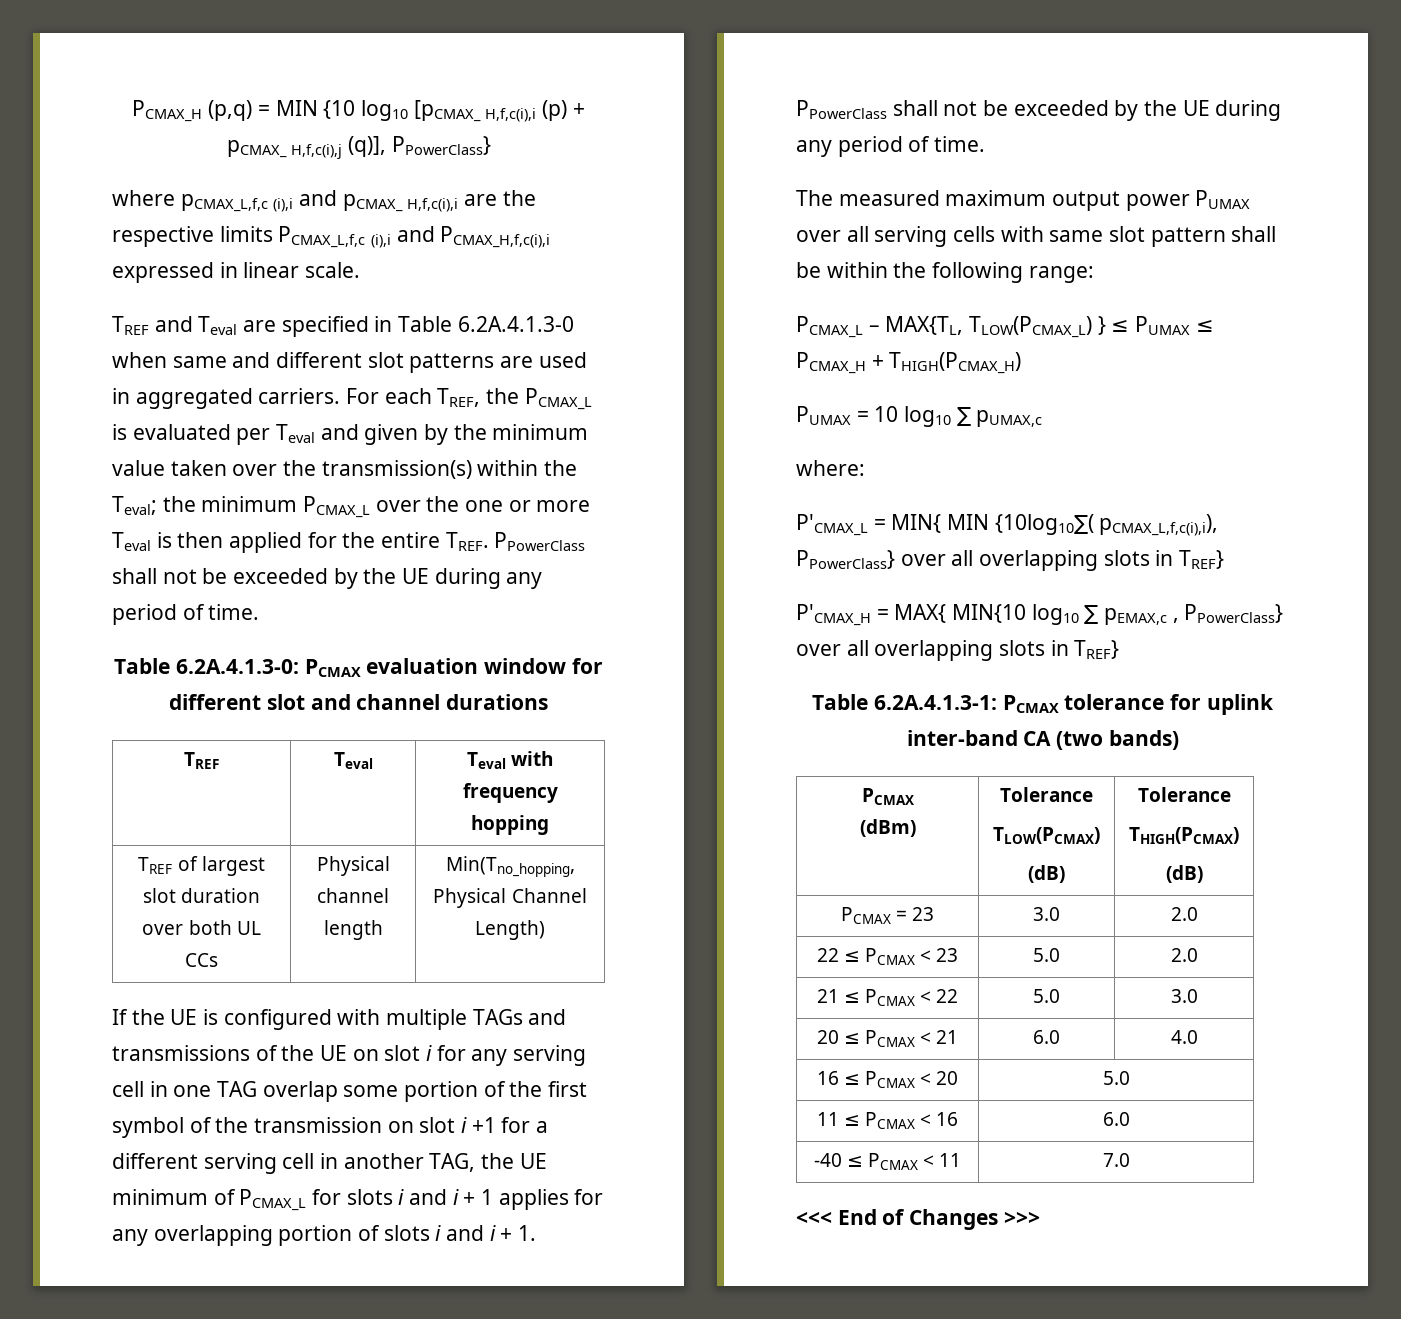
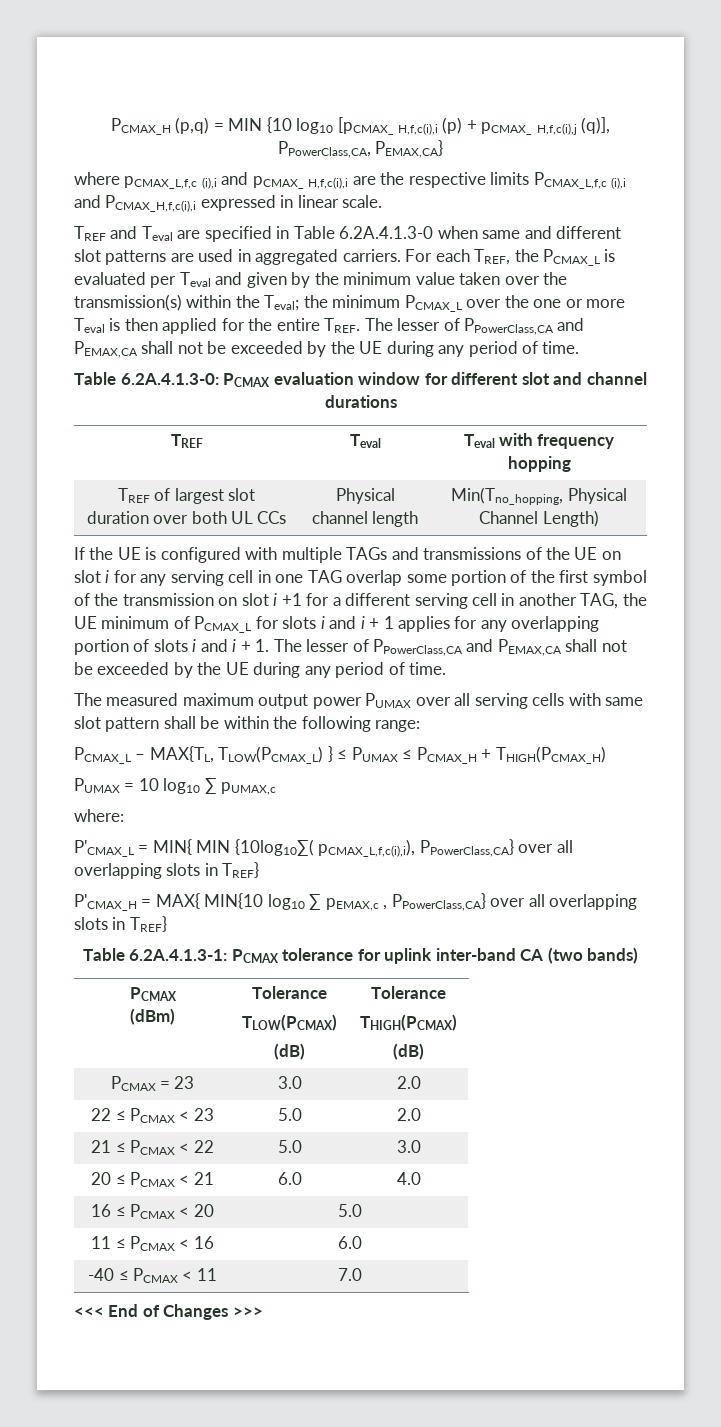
- PCMAX_H (p,q) = MIN {10 log10 [pCMAX_ H,f,c(i),i (p) + pCMAX_ H,f,c(i),j (q)], PPowerClass}
+ PCMAX_H (p,q) = MIN {10 log10 [pCMAX_ H,f,c(i),i (p) + pCMAX_ H,f,c(i),j (q)], PPowerClass,CA, PEMAX,CA}
- For each TREF, the PCMAX_L is evaluated per Teval and given by the minimum value taken over the transmission(s) within the Teval; the minimum PCMAX_L over the one or more Teval is then applied for the entire TREF. PPowerClass shall not be exceeded by the UE during any period of time.
+ For each TREF, the PCMAX_L is evaluated per Teval and given by the minimum value taken over the transmission(s) within the Teval; the minimum PCMAX_L over the one or more Teval is then applied for the entire TREF. The lesser of PPowerClass,CA and PEMAX,CA shall not be exceeded by the UE during any period of time.
- If the UE is configured with multiple TAGs and transmissions of the UE on slot i for any serving cell in one TAG overlap some portion of the first symbol of the transmission on slot i +1 for a different serving cell in another TAG, the UE minimum of PCMAX_L for slots i and i + 1 applies for any overlapping portion of slots i and i + 1. PPowerClass shall not be exceeded by the UE during any period of time.
+ If the UE is configured with multiple TAGs and transmissions of the UE on slot i for any serving cell in one TAG overlap some portion of the first symbol of the transmission on slot i +1 for a different serving cell in another TAG, the UE minimum of PCMAX_L for slots i and i + 1 applies for any overlapping portion of slots i and i + 1. The lesser of PPowerClass,CA and PEMAX,CA shall not be exceeded by the UE during any period of time.
- P'CMAX_L = MIN{ MIN {10log10∑( pCMAX_L,f,c(i),i), PPowerClass} over all overlapping slots in TREF}
+ P'CMAX_L = MIN{ MIN {10log10∑( pCMAX_L,f,c(i),i), PPowerClass,CA} over all overlapping slots in TREF}
- P'CMAX_H = MAX{ MIN{10 log10 ∑ pEMAX,c , PPowerClass} over all overlapping slots in TREF}
+ P'CMAX_H = MAX{ MIN{10 log10 ∑ pEMAX,c , PPowerClass,CA} over all overlapping slots in TREF}

